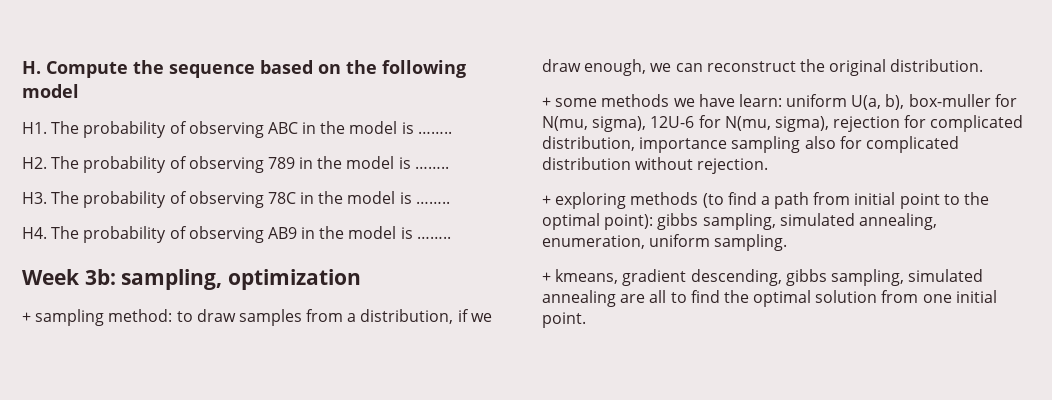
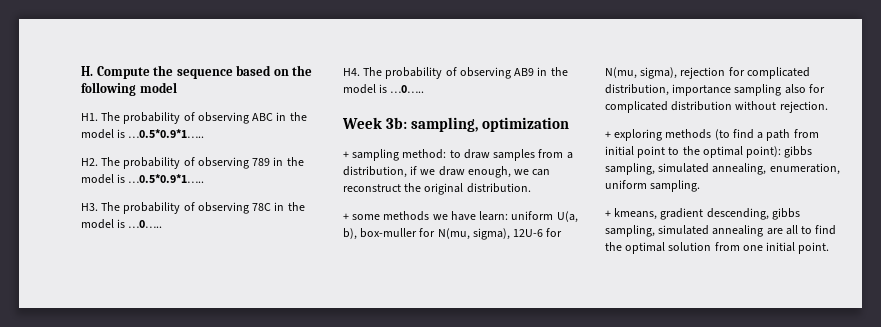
- H1. The probability of observing ABC in the model is ……..
+ H1. The probability of observing ABC in the model is …0.5*0.9*1…..
- H2. The probability of observing 789 in the model is ……..
+ H2. The probability of observing 789 in the model is …0.5*0.9*1…..
- H3. The probability of observing 78C in the model is ……..
+ H3. The probability of observing 78C in the model is …0…..
- H4. The probability of observing AB9 in the model is ……..
+ H4. The probability of observing AB9 in the model is …0…..

